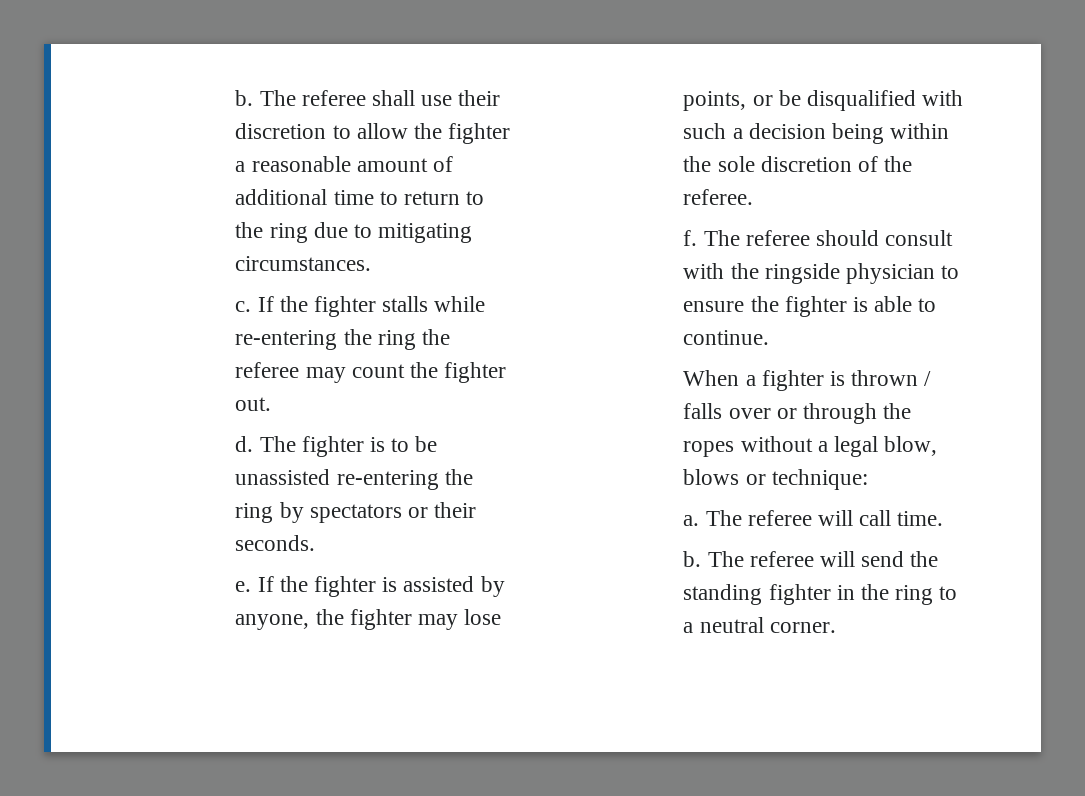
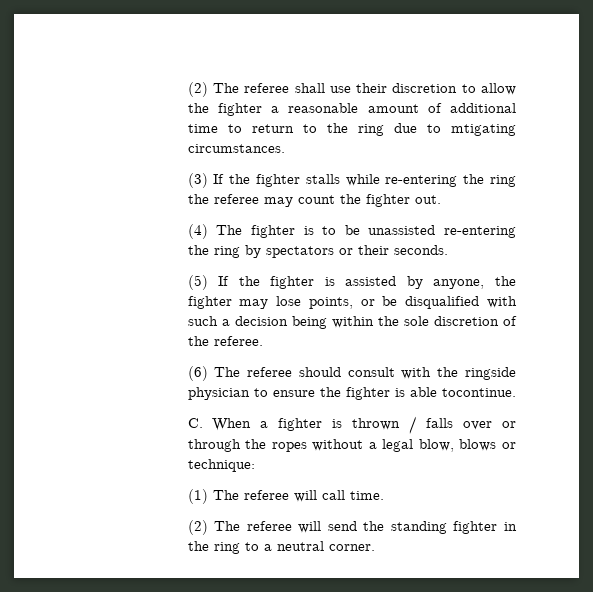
- b. The referee shall use their discretion to allow the fighter a reasonable amount of additional time to return to the ring due to mitigating circumstances.
+ (2) The referee shall use their discretion to allow the fighter a reasonable amount of additional time to return to the ring due to mtigating circumstances.
- c. If the fighter stalls while re-entering the ring the referee may count the fighter out.
+ (3) If the fighter stalls while re-entering the ring the referee may count the fighter out.
- d. The fighter is to be unassisted re-entering the ring by spectators or their seconds.
+ (4) The fighter is to be unassisted re-entering the ring by spectators or their seconds.
- e. If the fighter is assisted by anyone, the fighter may lose points, or be disqualified with such a decision being within the sole discretion of the referee.
+ (5) If the fighter is assisted by anyone, the fighter may lose points, or be disqualified with such a decision being within the sole discretion of the referee.
- f. The referee should consult with the ringside physician to ensure the fighter is able to continue.
- When a fighter is thrown / falls over or through the ropes without a legal blow, blows or technique:
+ (6) The referee should consult with the ringside physician to ensure the fighter is able tocontinue.
+ C. When a fighter is thrown / falls over or through the ropes without a legal blow, blows or technique:
- a. The referee will call time.
+ (1) The referee will call time.
- b. The referee will send the standing fighter in the ring to a neutral corner.
+ (2) The referee will send the standing fighter in the ring to a neutral corner.

